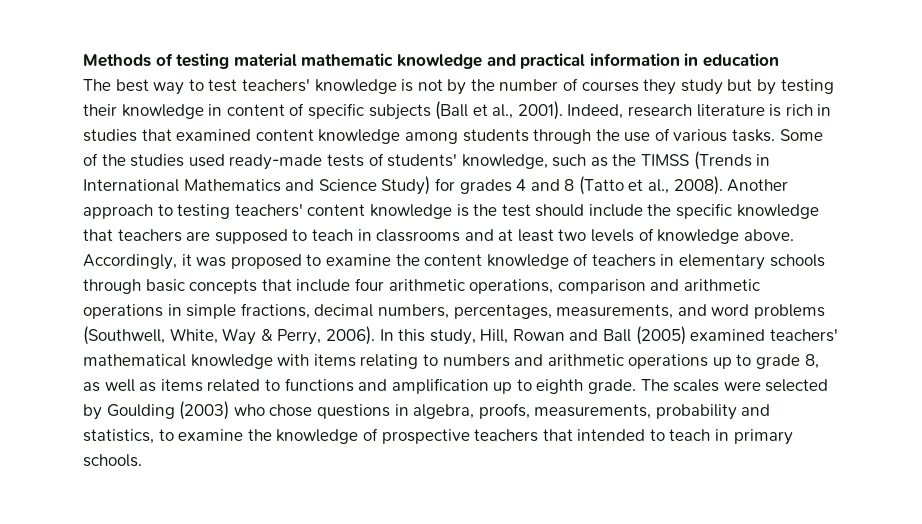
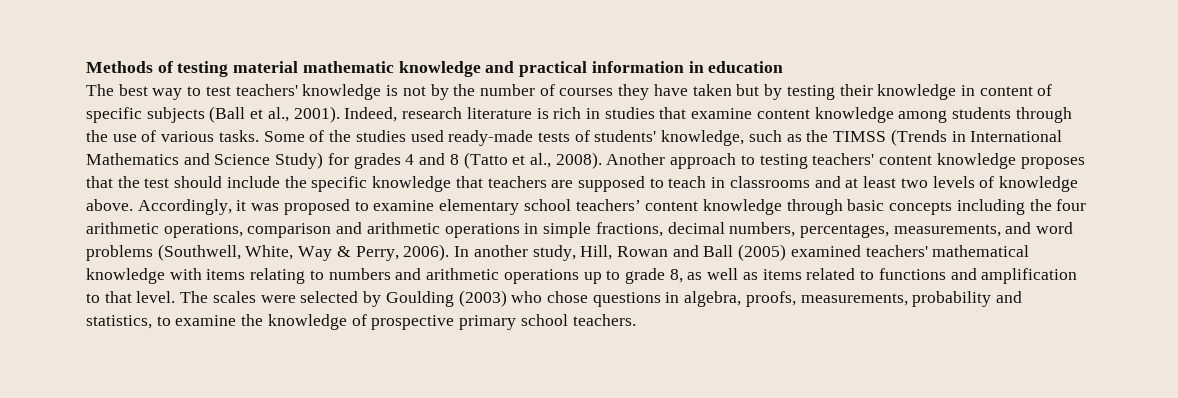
- The best way to test teachers' knowledge is not by the number of courses they study but by testing their knowledge in content of specific subjects (Ball et al., 2001).
+ The best way to test teachers' knowledge is not by the number of courses they have taken but by testing their knowledge in content of specific subjects (Ball et al., 2001).
- Indeed, research literature is rich in studies that examined content knowledge among students through the use of various tasks.
+ Indeed, research literature is rich in studies that examine content knowledge among students through the use of various tasks.
- Another approach to testing teachers' content knowledge is the test should include the specific knowledge that teachers are supposed to teach in classrooms and at least two levels of knowledge above.
+ Another approach to testing teachers' content knowledge proposes that the test should include the specific knowledge that teachers are supposed to teach in classrooms and at least two levels of knowledge above.
- Accordingly, it was proposed to examine the content knowledge of teachers in elementary schools through basic concepts that include four arithmetic operations, comparison and arithmetic operations in simple fractions, decimal numbers, percentages, measurements, and word problems (Southwell, White, Way & Perry, 2006).
+ Accordingly, it was proposed to examine elementary school teachers’ content knowledge through basic concepts including the four arithmetic operations, comparison and arithmetic operations in simple fractions, decimal numbers, percentages, measurements, and word problems (Southwell, White, Way & Perry, 2006).
- In this study, Hill, Rowan and Ball (2005) examined teachers' mathematical knowledge with items relating to numbers and arithmetic operations up to grade 8, as well as items related to functions and amplification up to eighth grade.
+ In another study, Hill, Rowan and Ball (2005) examined teachers' mathematical knowledge with items relating to numbers and arithmetic operations up to grade 8, as well as items related to functions and amplification to that level.
- The scales were selected by Goulding (2003) who chose questions in algebra, proofs, measurements, probability and statistics, to examine the knowledge of prospective teachers that intended to teach in primary schools.
+ The scales were selected by Goulding (2003) who chose questions in algebra, proofs, measurements, probability and statistics, to examine the knowledge of prospective primary school teachers.

